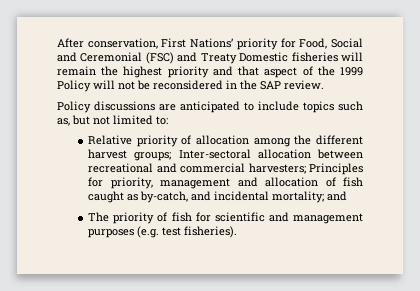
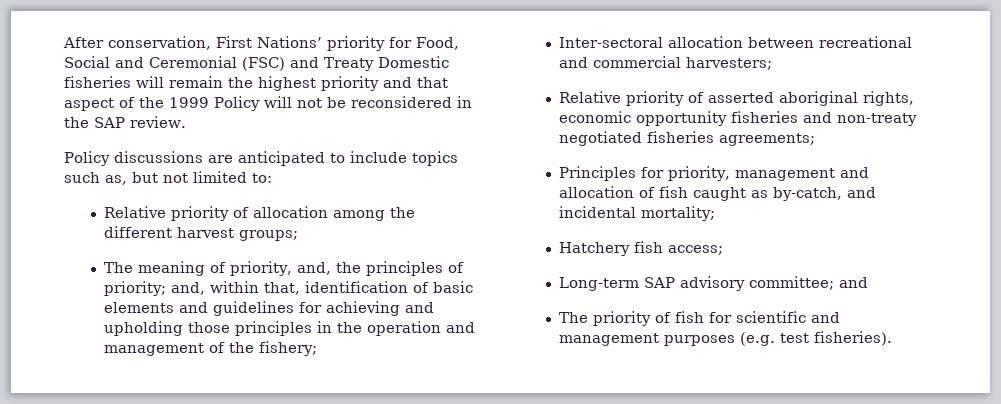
- Relative priority of allocation among the different harvest groups; Inter-sectoral allocation between recreational and commercial harvesters; Principles for priority, management and allocation of fish caught as by-catch, and incidental mortality; and
+ Relative priority of allocation among the different harvest groups;
+ The meaning of priority, and, the principles of priority; and, within that, identification of basic elements and guidelines for achieving and upholding those principles in the operation and management of the fishery;
+ Inter-sectoral allocation between recreational and commercial harvesters;
+ Relative priority of asserted aboriginal rights, economic opportunity fisheries and non-treaty negotiated fisheries agreements;
+ Principles for priority, management and allocation of fish caught as by-catch, and incidental mortality;
+ Hatchery fish access;
+ Long-term SAP advisory committee; and

